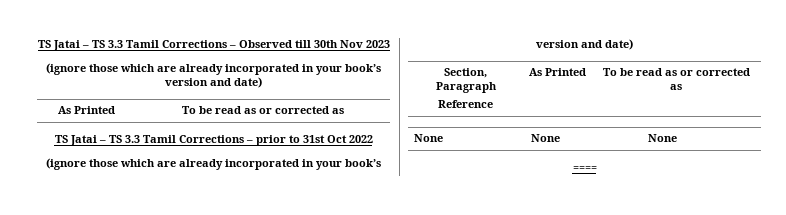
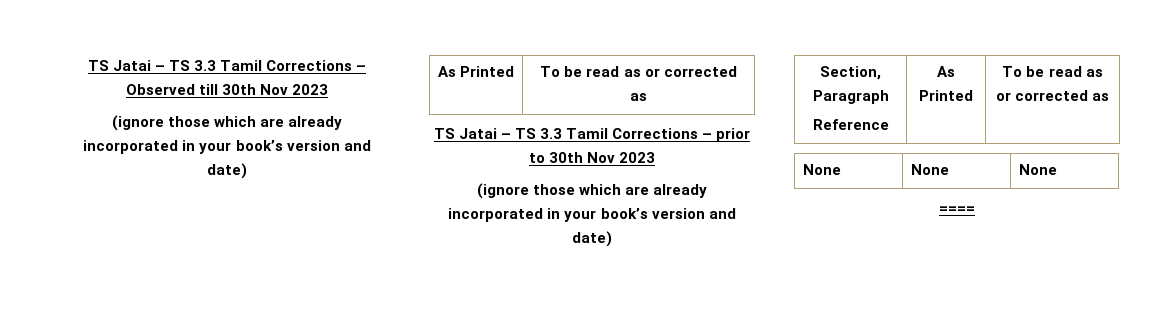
- TS Jatai – TS 3.3 Tamil Corrections – prior to 31st Oct 2022
+ TS Jatai – TS 3.3 Tamil Corrections – prior to 30th Nov 2023

